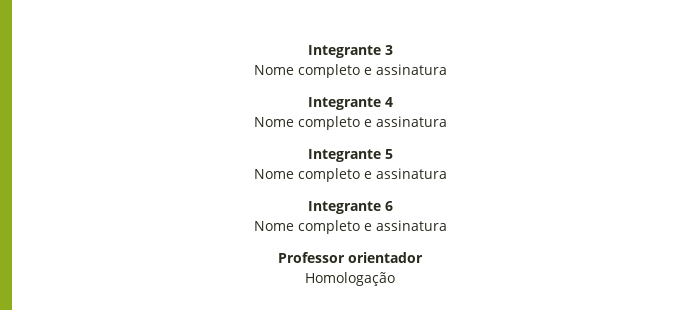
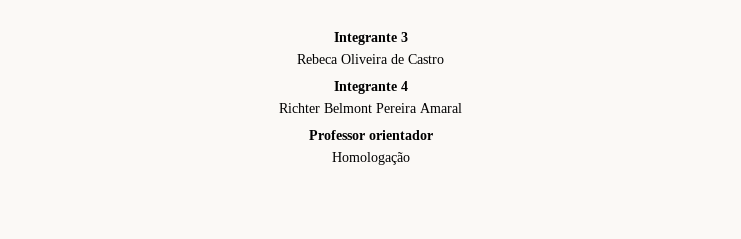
  Integrante 3
- Nome completo e assinatura
+ Rebeca Oliveira de Castro
  Integrante 4
- Nome completo e assinatura
- Integrante 5
- Nome completo e assinatura
- Integrante 6
- Nome completo e assinatura
+ Richter Belmont Pereira Amaral

